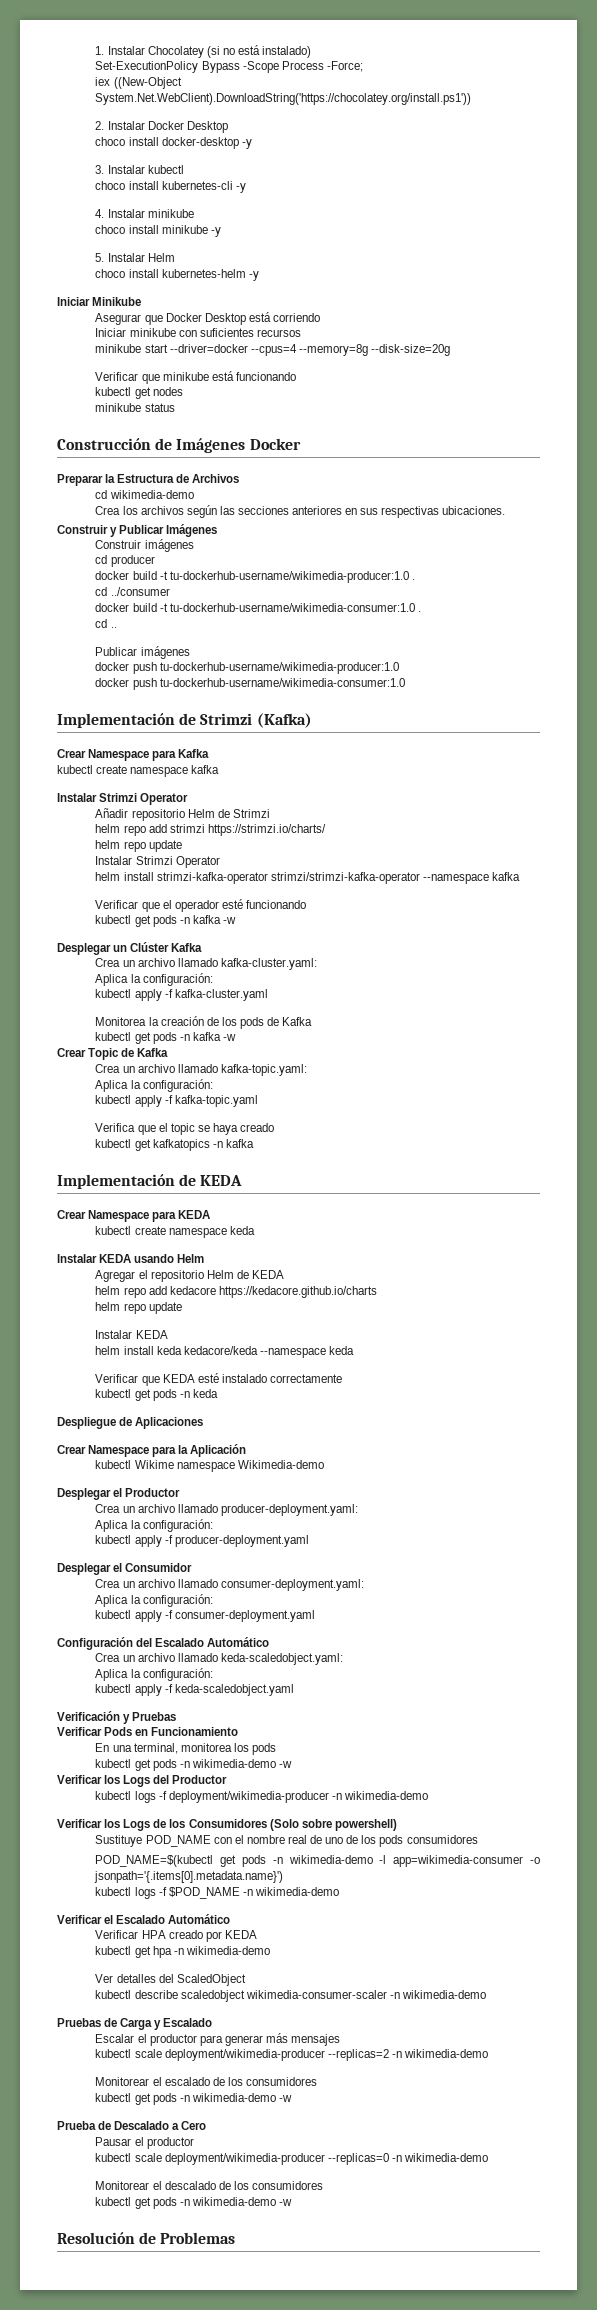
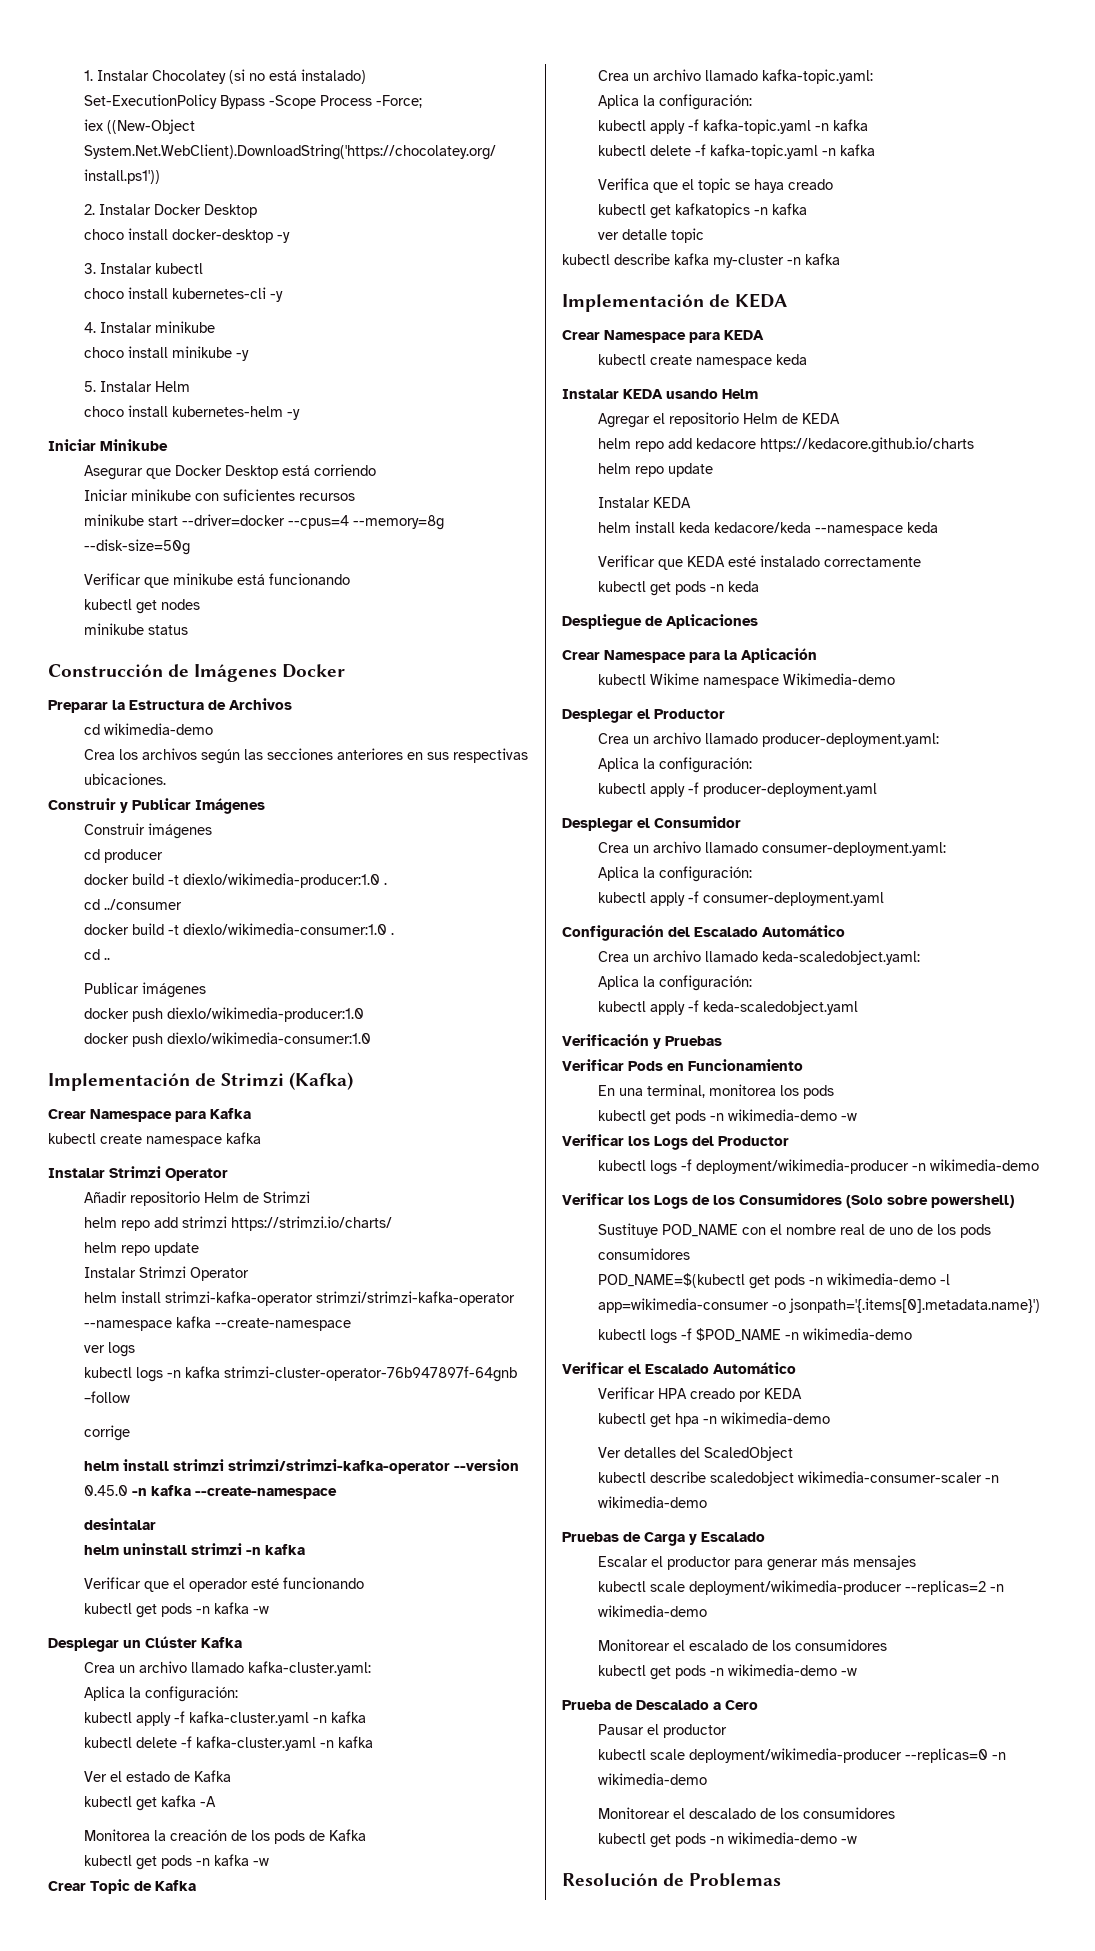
- minikube start --driver=docker --cpus=4 --memory=8g --disk-size=20g
+ minikube start --driver=docker --cpus=4 --memory=8g --disk-size=50g
- docker build -t tu-dockerhub-username/wikimedia-producer:1.0 .
+ docker build -t diexlo/wikimedia-producer:1.0 .
- docker build -t tu-dockerhub-username/wikimedia-consumer:1.0 .
+ docker build -t diexlo/wikimedia-consumer:1.0 .
- docker push tu-dockerhub-username/wikimedia-producer:1.0
- docker push tu-dockerhub-username/wikimedia-consumer:1.0
+ docker push diexlo/wikimedia-producer:1.0
+ docker push diexlo/wikimedia-consumer:1.0
- helm install strimzi-kafka-operator strimzi/strimzi-kafka-operator --namespace kafka
+ helm install strimzi-kafka-operator strimzi/strimzi-kafka-operator --namespace kafka --create-namespace
+ ver logs
+ kubectl logs -n kafka strimzi-cluster-operator-76b947897f-64gnb –follow
+ corrige
+ helm install strimzi strimzi/strimzi-kafka-operator --version 0.45.0 -n kafka --create-namespace
+ desintalar
+ helm uninstall strimzi -n kafka
- kubectl apply -f kafka-cluster.yaml
+ kubectl apply -f kafka-cluster.yaml -n kafka
+ kubectl delete -f kafka-cluster.yaml -n kafka
+ Ver el estado de Kafka
+ kubectl get kafka -A
- kubectl apply -f kafka-topic.yaml
+ kubectl apply -f kafka-topic.yaml -n kafka
+ kubectl delete -f kafka-topic.yaml -n kafka
+ ver detalle topic
+ kubectl describe kafka my-cluster -n kafka

